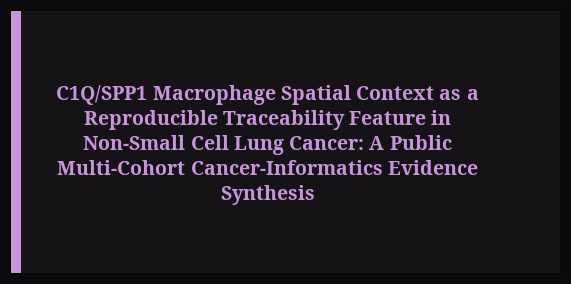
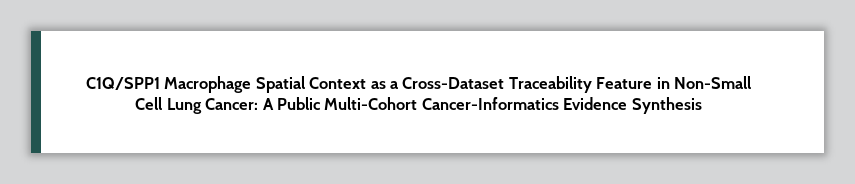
- C1Q/SPP1 Macrophage Spatial Context as a Reproducible Traceability Feature in Non-Small Cell Lung Cancer: A Public Multi-Cohort Cancer-Informatics Evidence Synthesis
+ C1Q/SPP1 Macrophage Spatial Context as a Cross-Dataset Traceability Feature in Non-Small Cell Lung Cancer: A Public Multi-Cohort Cancer-Informatics Evidence Synthesis

